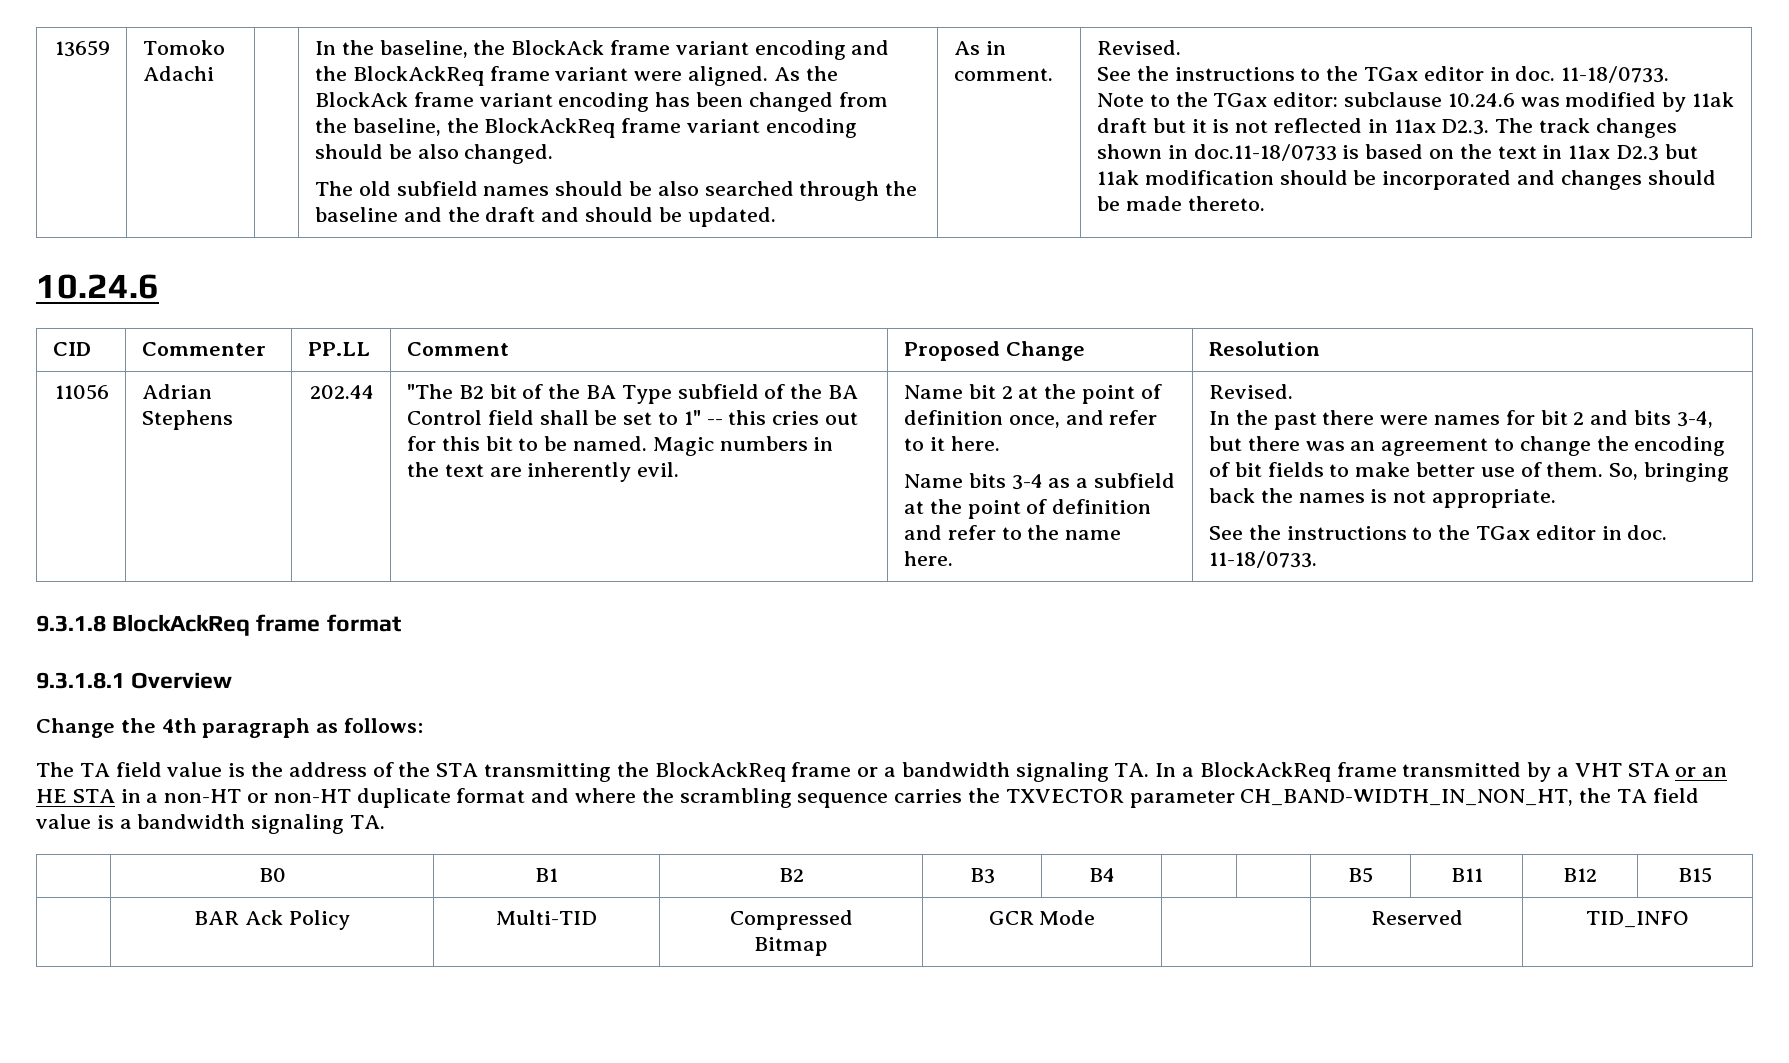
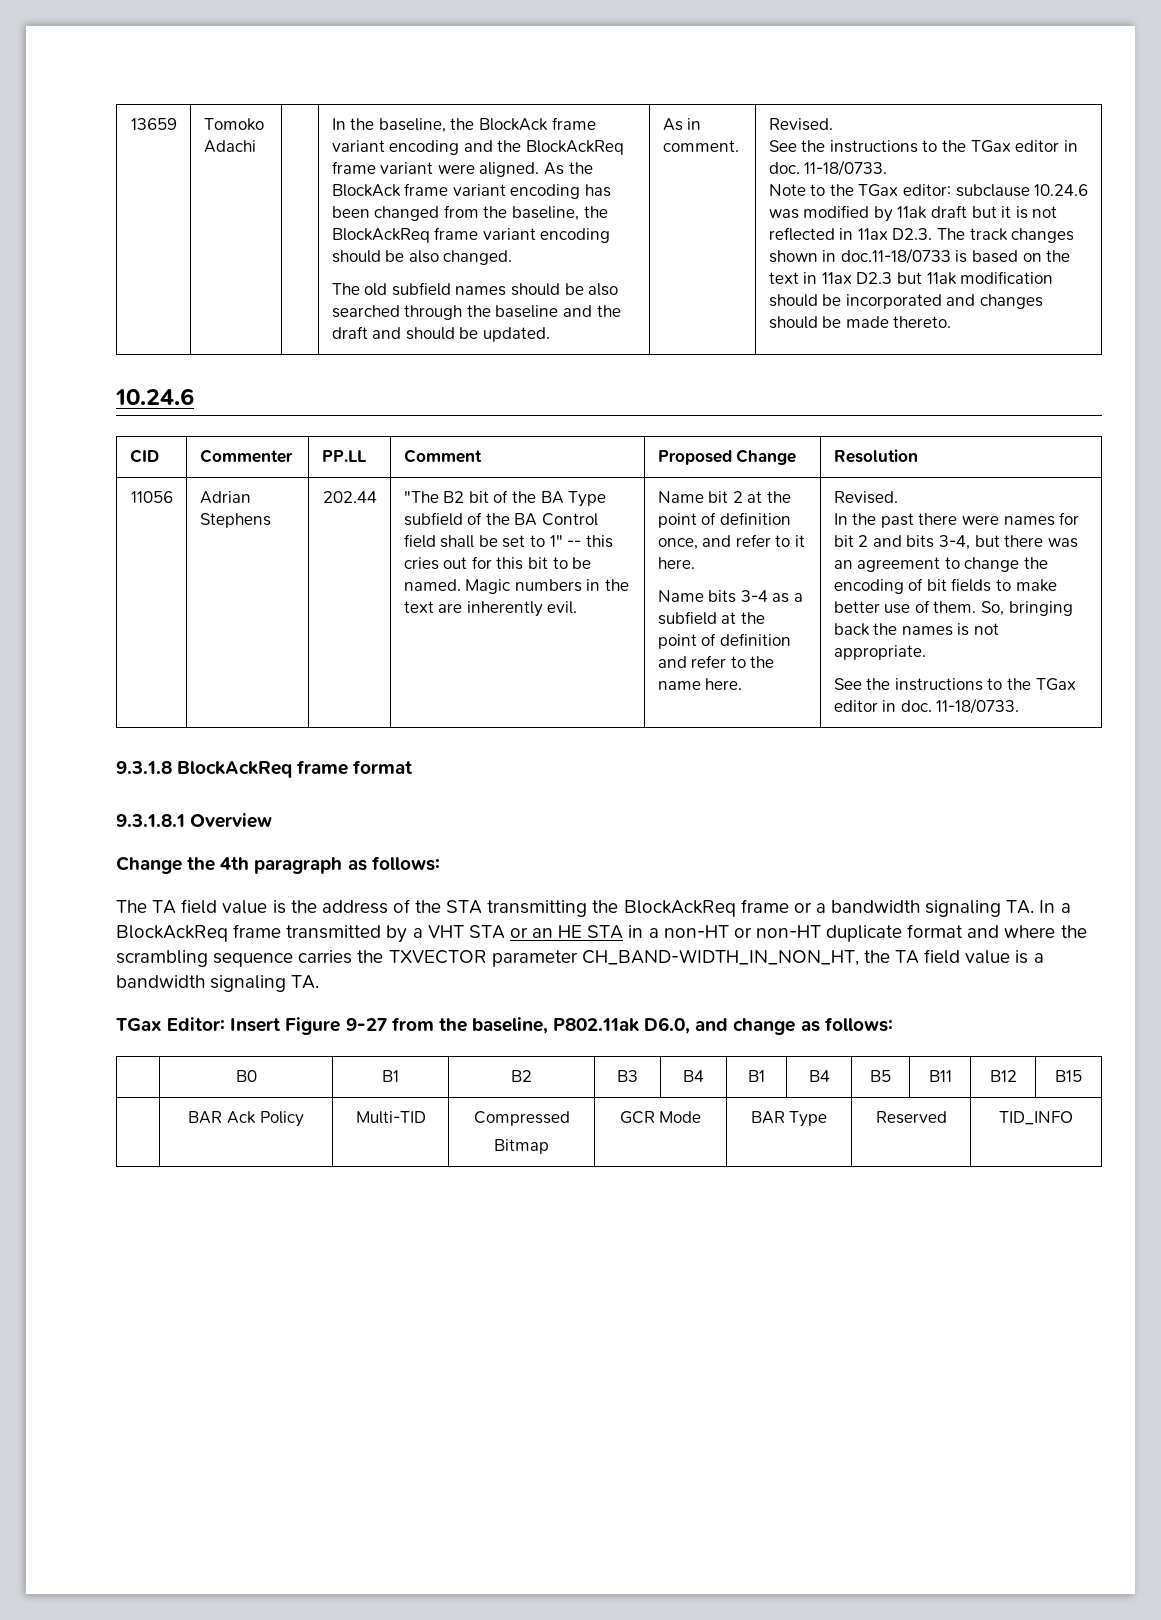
+ TGax Editor: Insert Figure 9-27 from the baseline, P802.11ak D6.0, and change as follows:
- | B0 | B1 | B2 | B3 | B4 | | | B5 | B11 | B12 | B15
+ | B0 | B1 | B2 | B3 | B4 | B1 | B4 | B5 | B11 | B12 | B15
  | BAR Ack Policy | Multi-TID | Compressed
- Bitmap | GCR Mode | | Reserved | TID_INFO
+ Bitmap | GCR Mode | BAR Type | Reserved | TID_INFO

